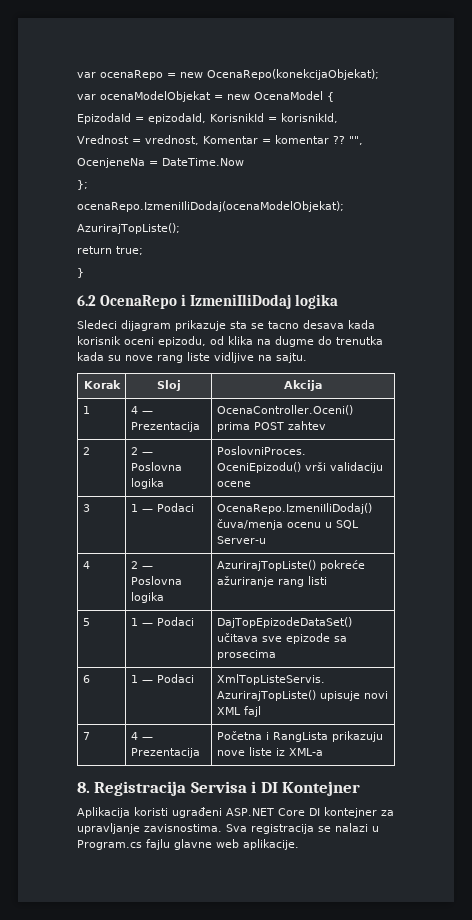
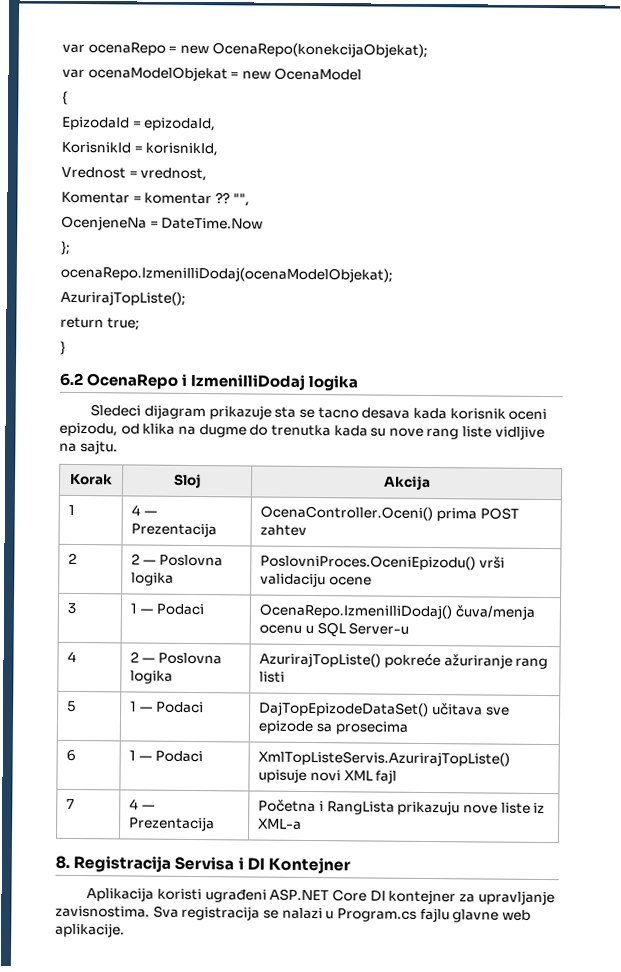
- var ocenaModelObjekat = new OcenaModel {
+ var ocenaModelObjekat = new OcenaModel
+ {
- EpizodaId = epizodaId, KorisnikId = korisnikId,
+ EpizodaId = epizodaId,
+ KorisnikId = korisnikId,
- Vrednost = vrednost, Komentar = komentar ??
+ Vrednost = vrednost,
+ Komentar = komentar ??

